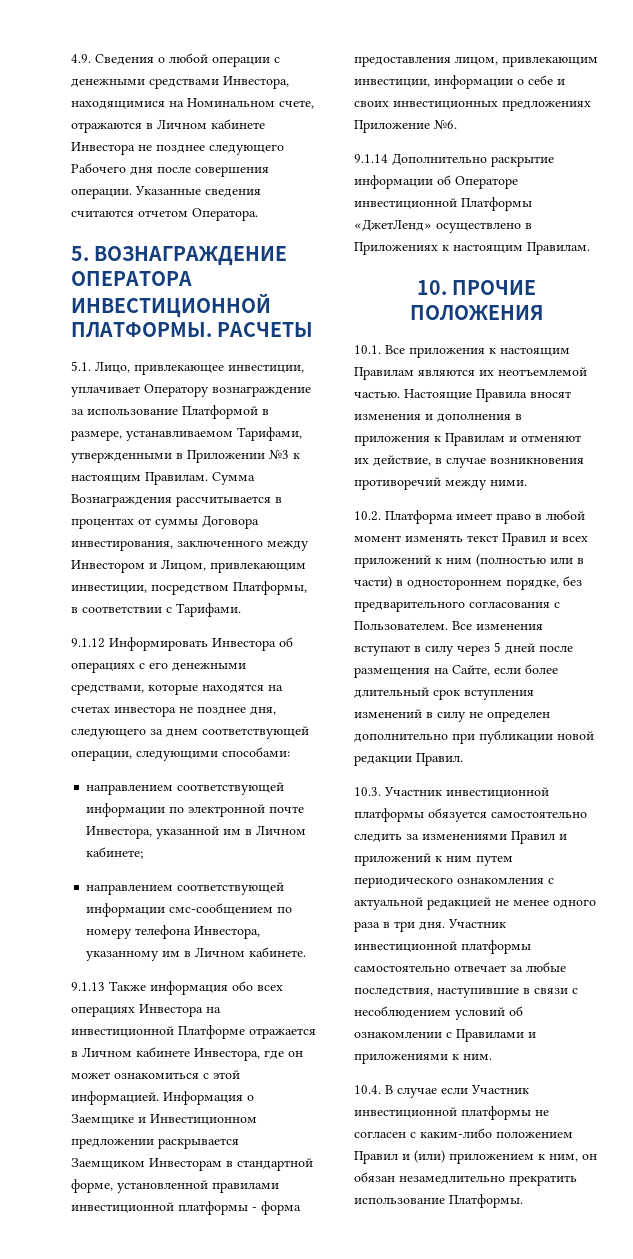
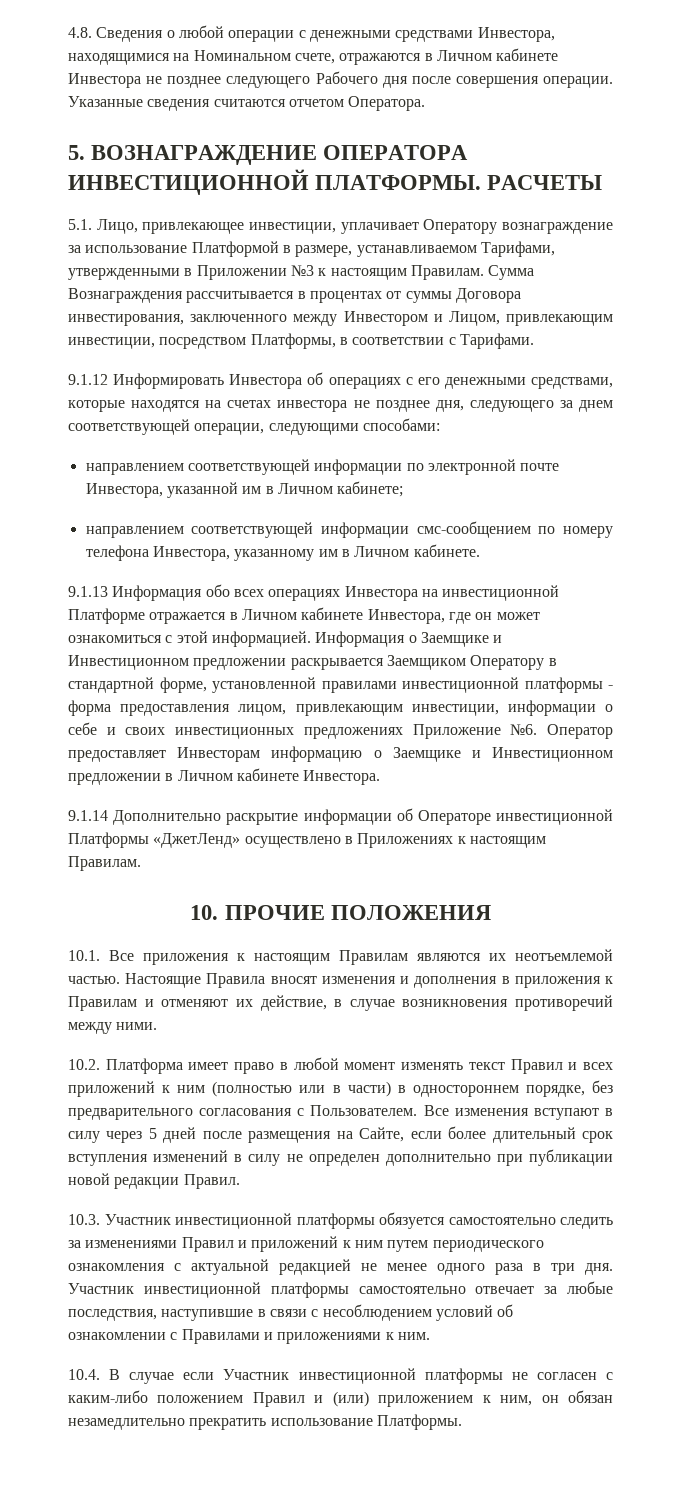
- 4.9. Сведения о любой операции с денежными средствами Инвестора, находящимися на Номинальном счете, отражаются в Личном кабинете Инвестора не позднее следующего Рабочего дня после совершения операции.
+ 4.8. Сведения о любой операции с денежными средствами Инвестора, находящимися на Номинальном счете, отражаются в Личном кабинете Инвестора не позднее следующего Рабочего дня после совершения операции.
- 9.1.13 Также информация обо всех операциях Инвестора на инвестиционной Платформе отражается в Личном кабинете Инвестора, где он может ознакомиться с этой информацией.
+ 9.1.13 Информация обо всех операциях Инвестора на инвестиционной Платформе отражается в Личном кабинете Инвестора, где он может ознакомиться с этой информацией.
- Информация о Заемщике и Инвестиционном предложении раскрывается Заемщиком Инвесторам в стандартной форме, установленной правилами инвестиционной платформы - форма предоставления лицом, привлекающим инвестиции, информации о себе и своих инвестиционных предложениях Приложение №6.
+ Информация о Заемщике и Инвестиционном предложении раскрывается Заемщиком Оператору в стандартной форме, установленной правилами инвестиционной платформы - форма предоставления лицом, привлекающим инвестиции, информации о себе и своих инвестиционных предложениях Приложение №6. Оператор предоставляет Инвесторам информацию о Заемщике и Инвестиционном предложении в Личном кабинете Инвестора.

